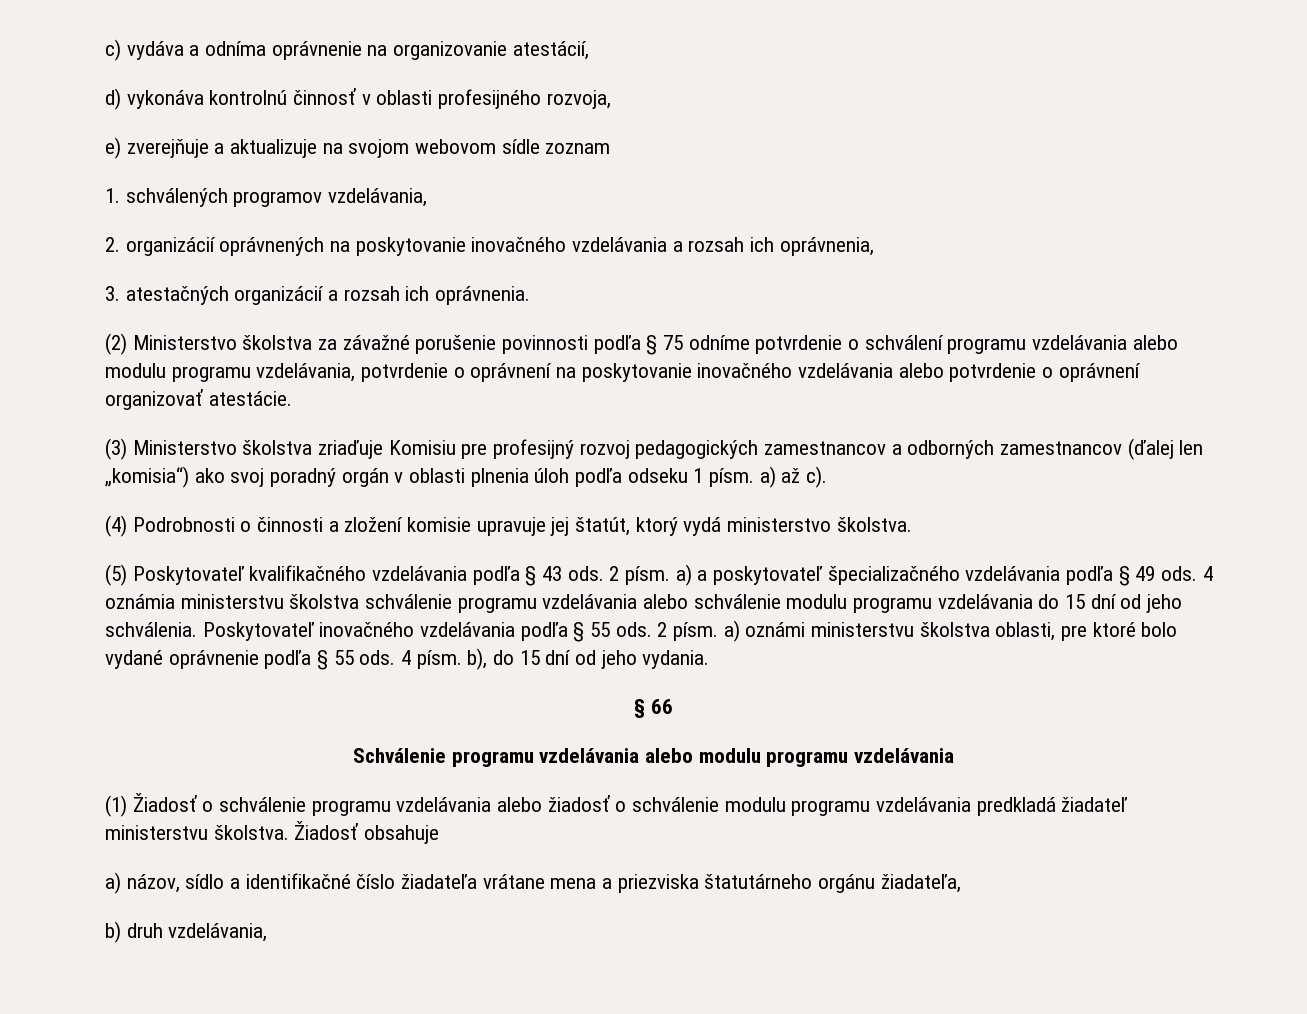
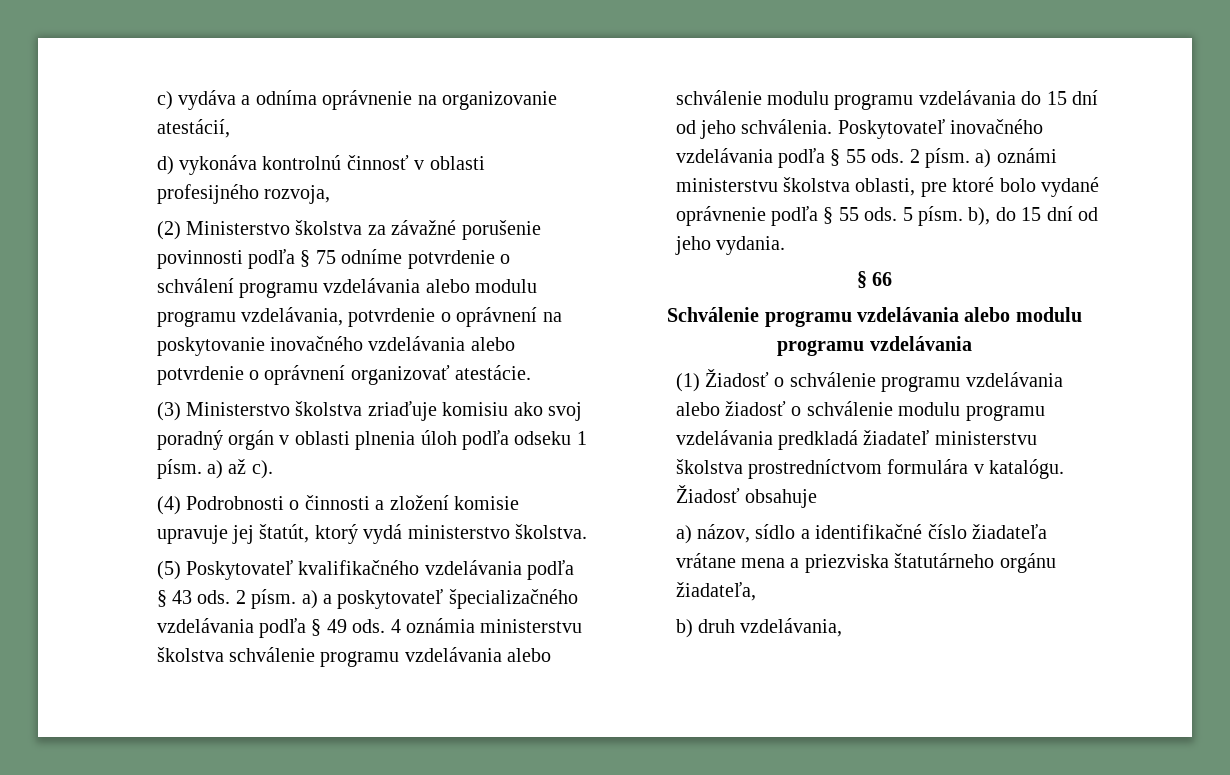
- e) zverejňuje a aktualizuje na svojom webovom sídle zoznam
- 1. schválených programov vzdelávania,
- 2. organizácií oprávnených na poskytovanie inovačného vzdelávania a rozsah ich oprávnenia,
- 3. atestačných organizácií a rozsah ich oprávnenia.
- (3) Ministerstvo školstva zriaďuje Komisiu pre profesijný rozvoj pedagogických zamestnancov a odborných zamestnancov (ďalej len „komisia“) ako svoj poradný orgán v oblasti plnenia úloh podľa odseku 1 písm. a) až c).
+ (3) Ministerstvo školstva zriaďuje komisiu ako svoj poradný orgán v oblasti plnenia úloh podľa odseku 1 písm. a) až c).
- 4 písm. b), do 15 dní od jeho vydania.
+ 5 písm. b), do 15 dní od jeho vydania.
- (1) Žiadosť o schválenie programu vzdelávania alebo žiadosť o schválenie modulu programu vzdelávania predkladá žiadateľ ministerstvu školstva.
+ (1) Žiadosť o schválenie programu vzdelávania alebo žiadosť o schválenie modulu programu vzdelávania predkladá žiadateľ ministerstvu školstva prostredníctvom formulára v katalógu.

